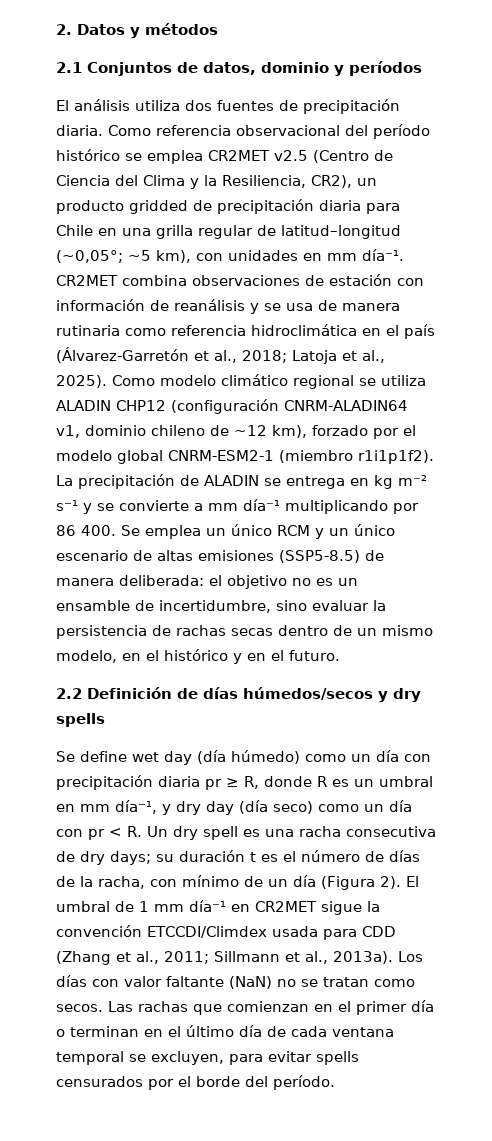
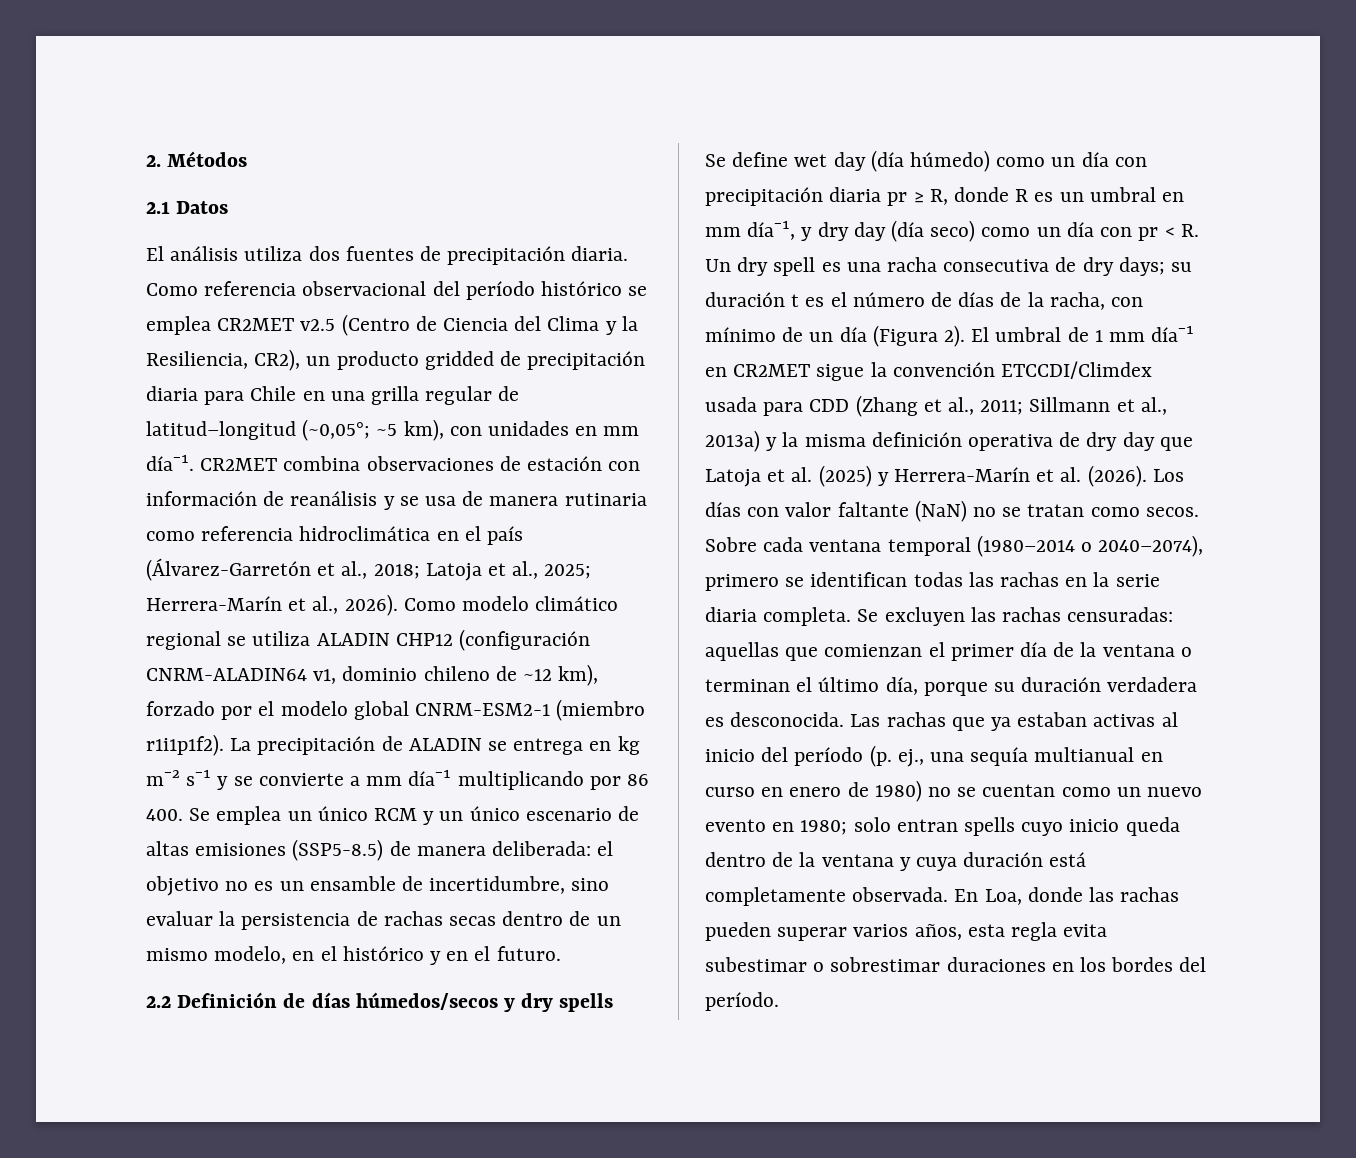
- 2. Datos y métodos
- 2.1 Conjuntos de datos, dominio y períodos
+ 2. Métodos
+ 2.1 Datos
- CR2MET combina observaciones de estación con información de reanálisis y se usa de manera rutinaria como referencia hidroclimática en el país (Álvarez-Garretón et al., 2018; Latoja et al., 2025).
+ CR2MET combina observaciones de estación con información de reanálisis y se usa de manera rutinaria como referencia hidroclimática en el país (Álvarez-Garretón et al., 2018; Latoja et al., 2025; Herrera-Marín et al., 2026).
- El umbral de 1 mm día⁻¹ en CR2MET sigue la convención ETCCDI/Climdex usada para CDD (Zhang et al., 2011; Sillmann et al., 2013a).
+ El umbral de 1 mm día⁻¹ en CR2MET sigue la convención ETCCDI/Climdex usada para CDD (Zhang et al., 2011; Sillmann et al., 2013a) y la misma definición operativa de dry day que Latoja et al. (2025) y Herrera-Marín et al. (2026).
- Las rachas que comienzan en el primer día o terminan en el último día de cada ventana temporal se excluyen, para evitar spells censurados por el borde del período.
+ Sobre cada ventana temporal (1980–2014 o 2040–2074), primero se identifican todas las rachas en la serie diaria completa. Se excluyen las rachas censuradas: aquellas que comienzan el primer día de la ventana o terminan el último día, porque su duración verdadera es desconocida. Las rachas que ya estaban activas al inicio del período (p. ej., una sequía multianual en curso en enero de 1980) no se cuentan como un nuevo evento en 1980; solo entran spells cuyo inicio queda dentro de la ventana y cuya duración está completamente observada. En Loa, donde las rachas pueden superar varios años, esta regla evita subestimar o sobrestimar duraciones en los bordes del período.

